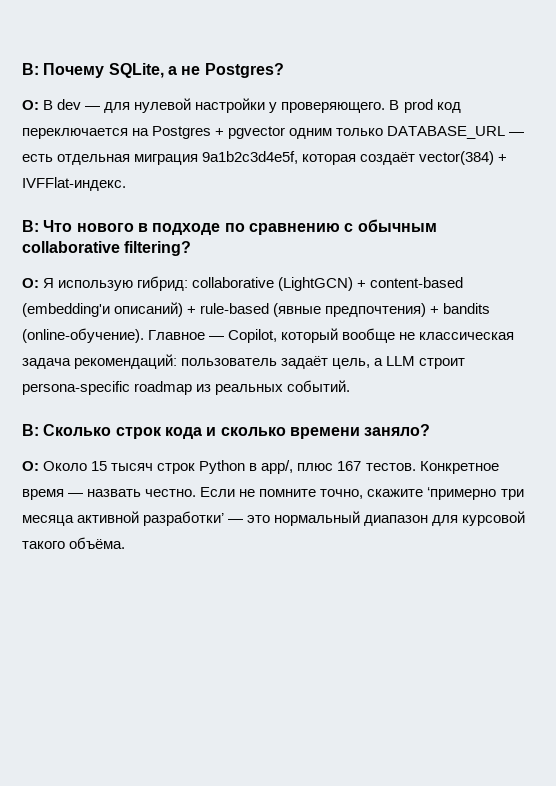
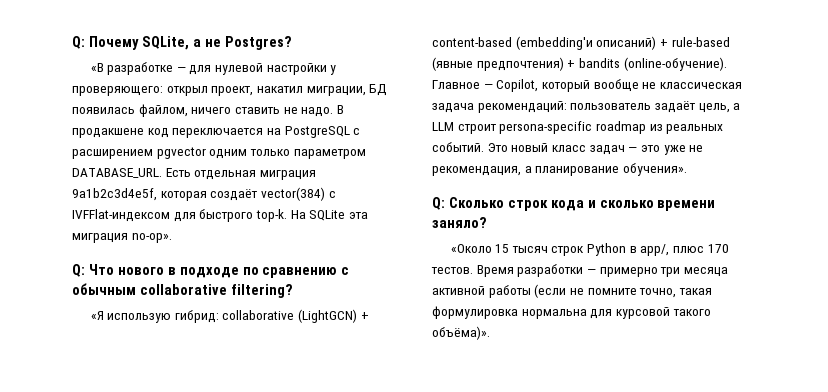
- В: Почему SQLite, а не Postgres?
+ Q: Почему SQLite, а не Postgres?
- О: В dev — для нулевой настройки у проверяющего. В prod код переключается на Postgres + pgvector одним только DATABASE_URL — есть отдельная миграция 9a1b2c3d4e5f, которая создаёт vector(384) + IVFFlat-индекс.
- В: Что нового в подходе по сравнению с обычным collaborative filtering?
+ «В разработке — для нулевой настройки у проверяющего: открыл проект, накатил миграции, БД появилась файлом, ничего ставить не надо. В продакшене код переключается на PostgreSQL с расширением pgvector одним только параметром DATABASE_URL. Есть отдельная миграция 9a1b2c3d4e5f, которая создаёт vector(384) с IVFFlat-индексом для быстрого top-k. На SQLite эта миграция no-op».
+ Q: Что нового в подходе по сравнению с обычным collaborative filtering?
- О: Я использую гибрид: collaborative (LightGCN) + content-based (embedding'и описаний) + rule-based (явные предпочтения) + bandits (online-обучение).
+ «Я использую гибрид: collaborative (LightGCN) + content-based (embedding'и описаний) + rule-based (явные предпочтения) + bandits (online-обучение).
- Главное — Copilot, который вообще не классическая задача рекомендаций: пользователь задаёт цель, а LLM строит persona-specific roadmap из реальных событий.
- В: Сколько строк кода и сколько времени заняло?
+ Главное — Copilot, который вообще не классическая задача рекомендаций: пользователь задаёт цель, а LLM строит persona-specific roadmap из реальных событий. Это новый класс задач — это уже не рекомендация, а планирование обучения».
+ Q: Сколько строк кода и сколько времени заняло?
- О: Около 15 тысяч строк Python в app/, плюс 167 тестов. Конкретное время — назвать честно. Если не помните точно, скажите ‘примерно три месяца активной разработки’ — это нормальный диапазон для курсовой такого объёма.
+ «Около 15 тысяч строк Python в app/, плюс 170 тестов. Время разработки — примерно три месяца активной работы (если не помните точно, такая формулировка нормальна для курсовой такого объёма)».

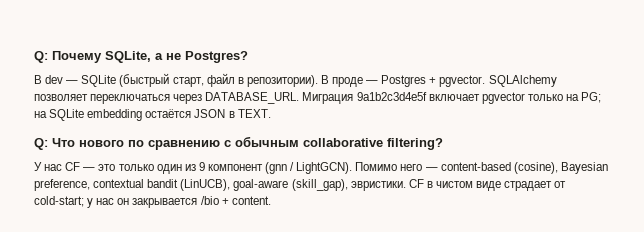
- «В разработке — для нулевой настройки у проверяющего: открыл проект, накатил миграции, БД появилась файлом, ничего ставить не надо. В продакшене код переключается на PostgreSQL с расширением pgvector одним только параметром DATABASE_URL. Есть отдельная миграция 9a1b2c3d4e5f, которая создаёт vector(384) с IVFFlat-индексом для быстрого top-k. На SQLite эта миграция no-op».
+ В dev — SQLite (быстрый старт, файл в репозитории). В проде — Postgres + pgvector. SQLAlchemy позволяет переключаться через DATABASE_URL. Миграция 9a1b2c3d4e5f включает pgvector только на PG; на SQLite embedding остаётся JSON в TEXT.
- Q: Что нового в подходе по сравнению с обычным collaborative filtering?
+ Q: Что нового по сравнению с обычным collaborative filtering?
- «Я использую гибрид: collaborative (LightGCN) + content-based (embedding'и описаний) + rule-based (явные предпочтения) + bandits (online-обучение). Главное — Copilot, который вообще не классическая задача рекомендаций: пользователь задаёт цель, а LLM строит persona-specific roadmap из реальных событий. Это новый класс задач — это уже не рекомендация, а планирование обучения».
- Q: Сколько строк кода и сколько времени заняло?
- «Около 15 тысяч строк Python в app/, плюс 170 тестов. Время разработки — примерно три месяца активной работы (если не помните точно, такая формулировка нормальна для курсовой такого объёма)».
+ У нас CF — это только один из 9 компонент (gnn / LightGCN). Помимо него — content-based (cosine), Bayesian preference, contextual bandit (LinUCB), goal-aware (skill_gap), эвристики. CF в чистом виде страдает от cold-start; у нас он закрывается /bio + content.

